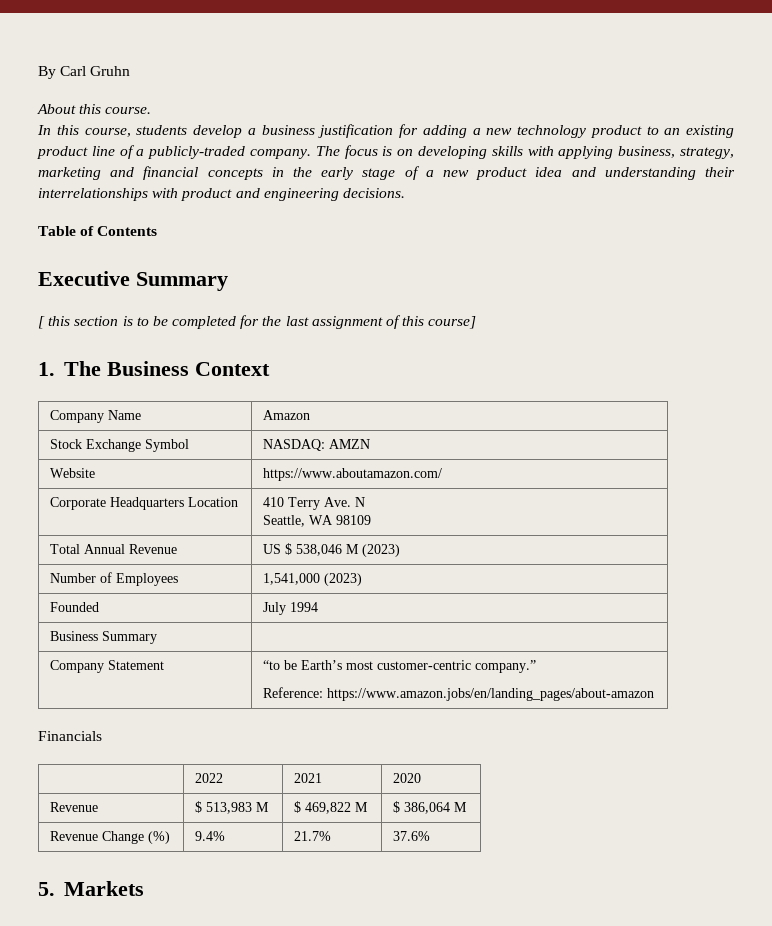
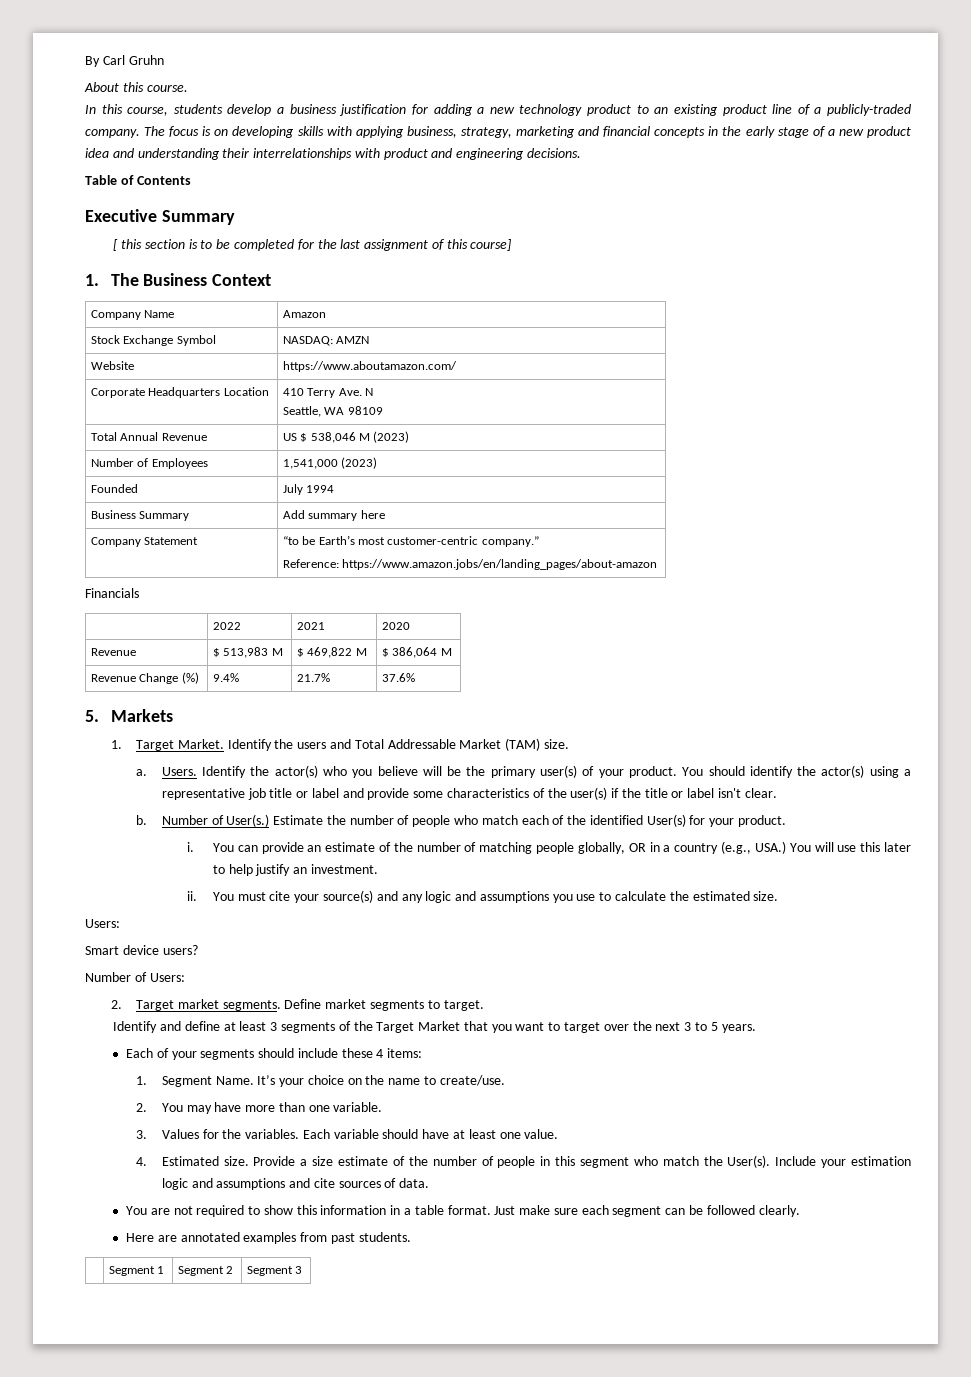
- Business Summary |
+ Business Summary | Add summary here
+ 1. Target Market. Identify the users and Total Addressable Market (TAM) size.
+ a. Users. Identify the actor(s) who you believe will be the primary user(s) of your product. You should identify the actor(s) using a representative job title or label and provide some characteristics of the user(s) if the title or label isn't clear.
+ b. Number of User(s.) Estimate the number of people who match each of the identified User(s) for your product.
+ i. You can provide an estimate of the number of matching people globally, OR in a country (e.g., USA.) You will use this later to help justify an investment.
+ ii. You must cite your source(s) and any logic and assumptions you use to calculate the estimated size.
+ Users:
+ Smart device users?
+ Number of Users:
+ 2. Target market segments. Define market segments to target.
+ Identify and define at least 3 segments of the Target Market that you want to target over the next 3 to 5 years.
+ Each of your segments should include these 4 items:
+ 1. Segment Name. It’s your choice on the name to create/use.
+ 2. You may have more than one variable.
+ 3. Values for the variables. Each variable should have at least one value.
+ 4. Estimated size. Provide a size estimate of the number of people in this segment who match the User(s). Include your estimation logic and assumptions and cite sources of data.
+ You are not required to show this information in a table format. Just make sure each segment can be followed clearly.
+ Here are annotated examples from past students.
+ | Segment 1 | Segment 2 | Segment 3

